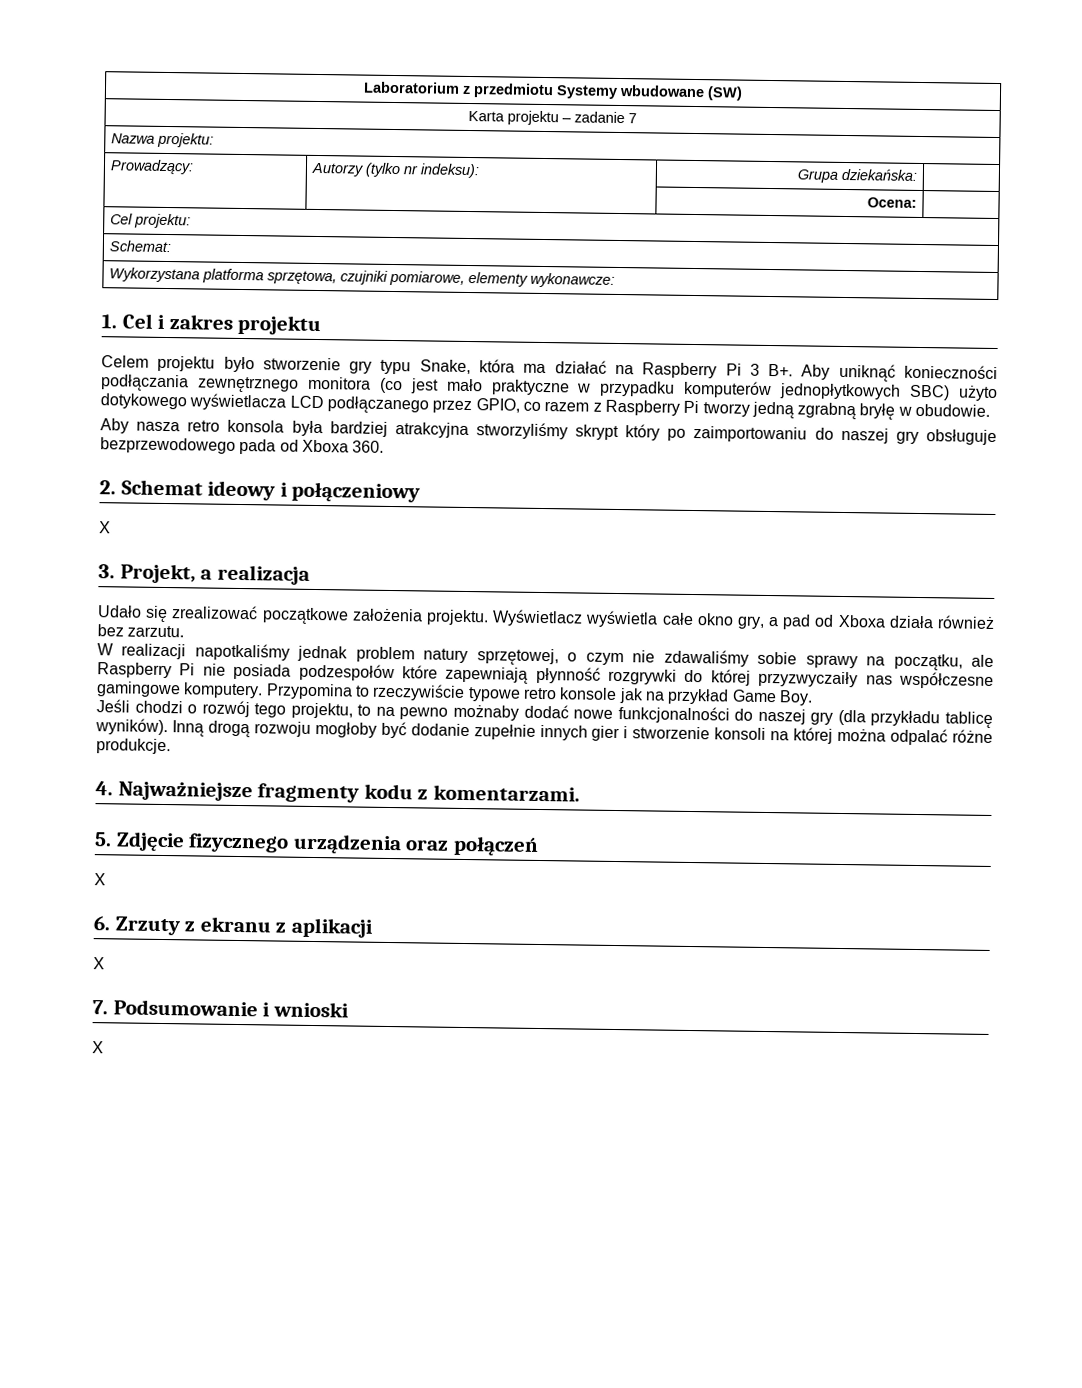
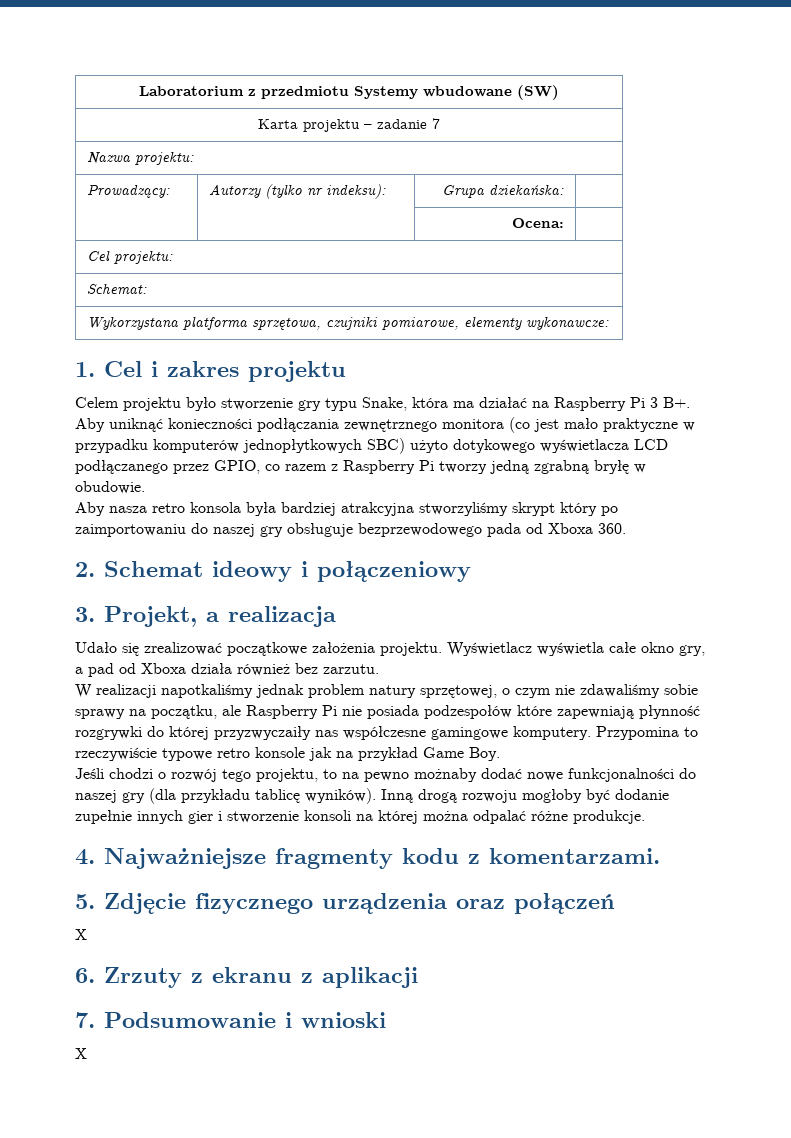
  2. Schemat ideowy i połączeniowy
- X
  6. Zrzuty z ekranu z aplikacji
- X

